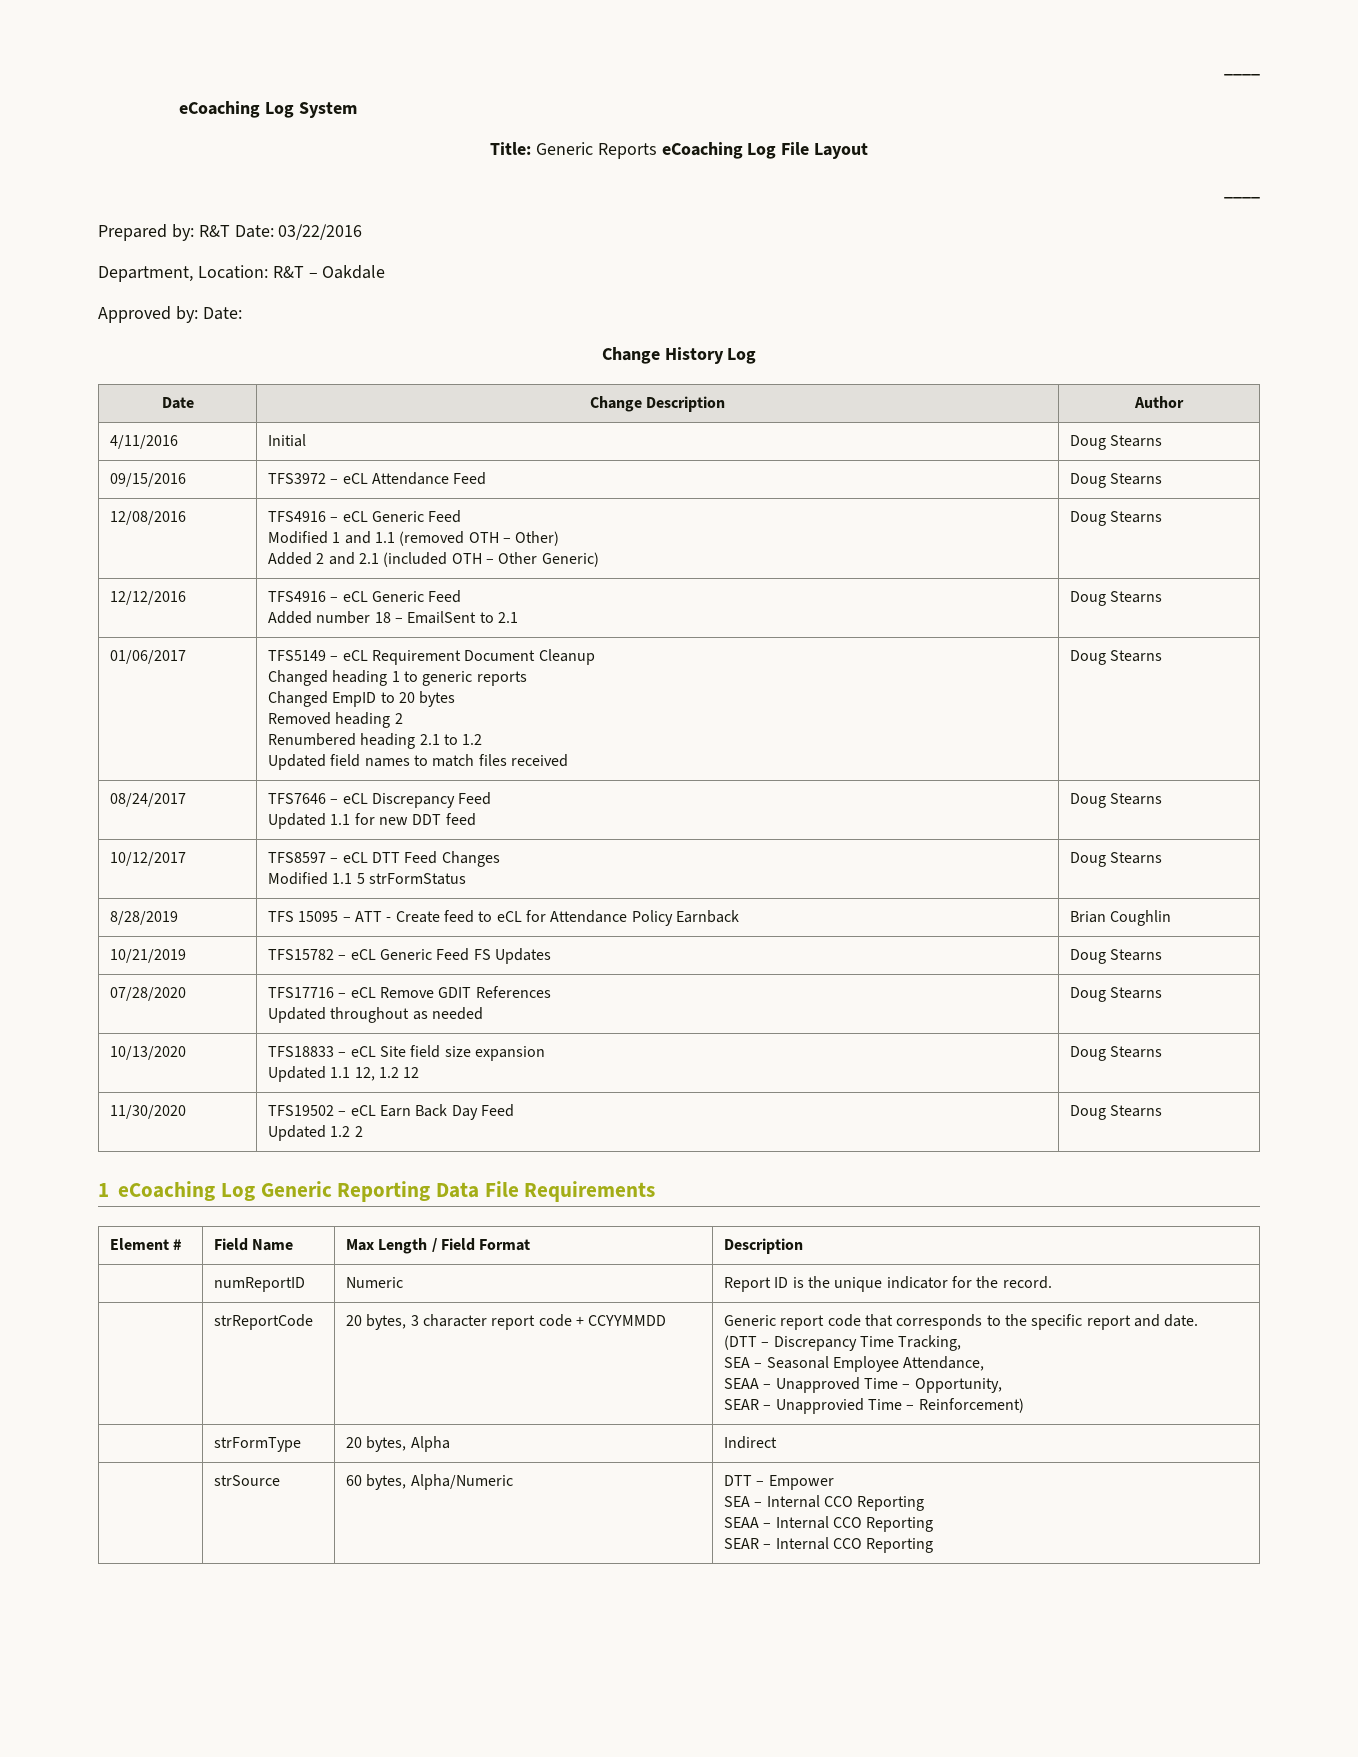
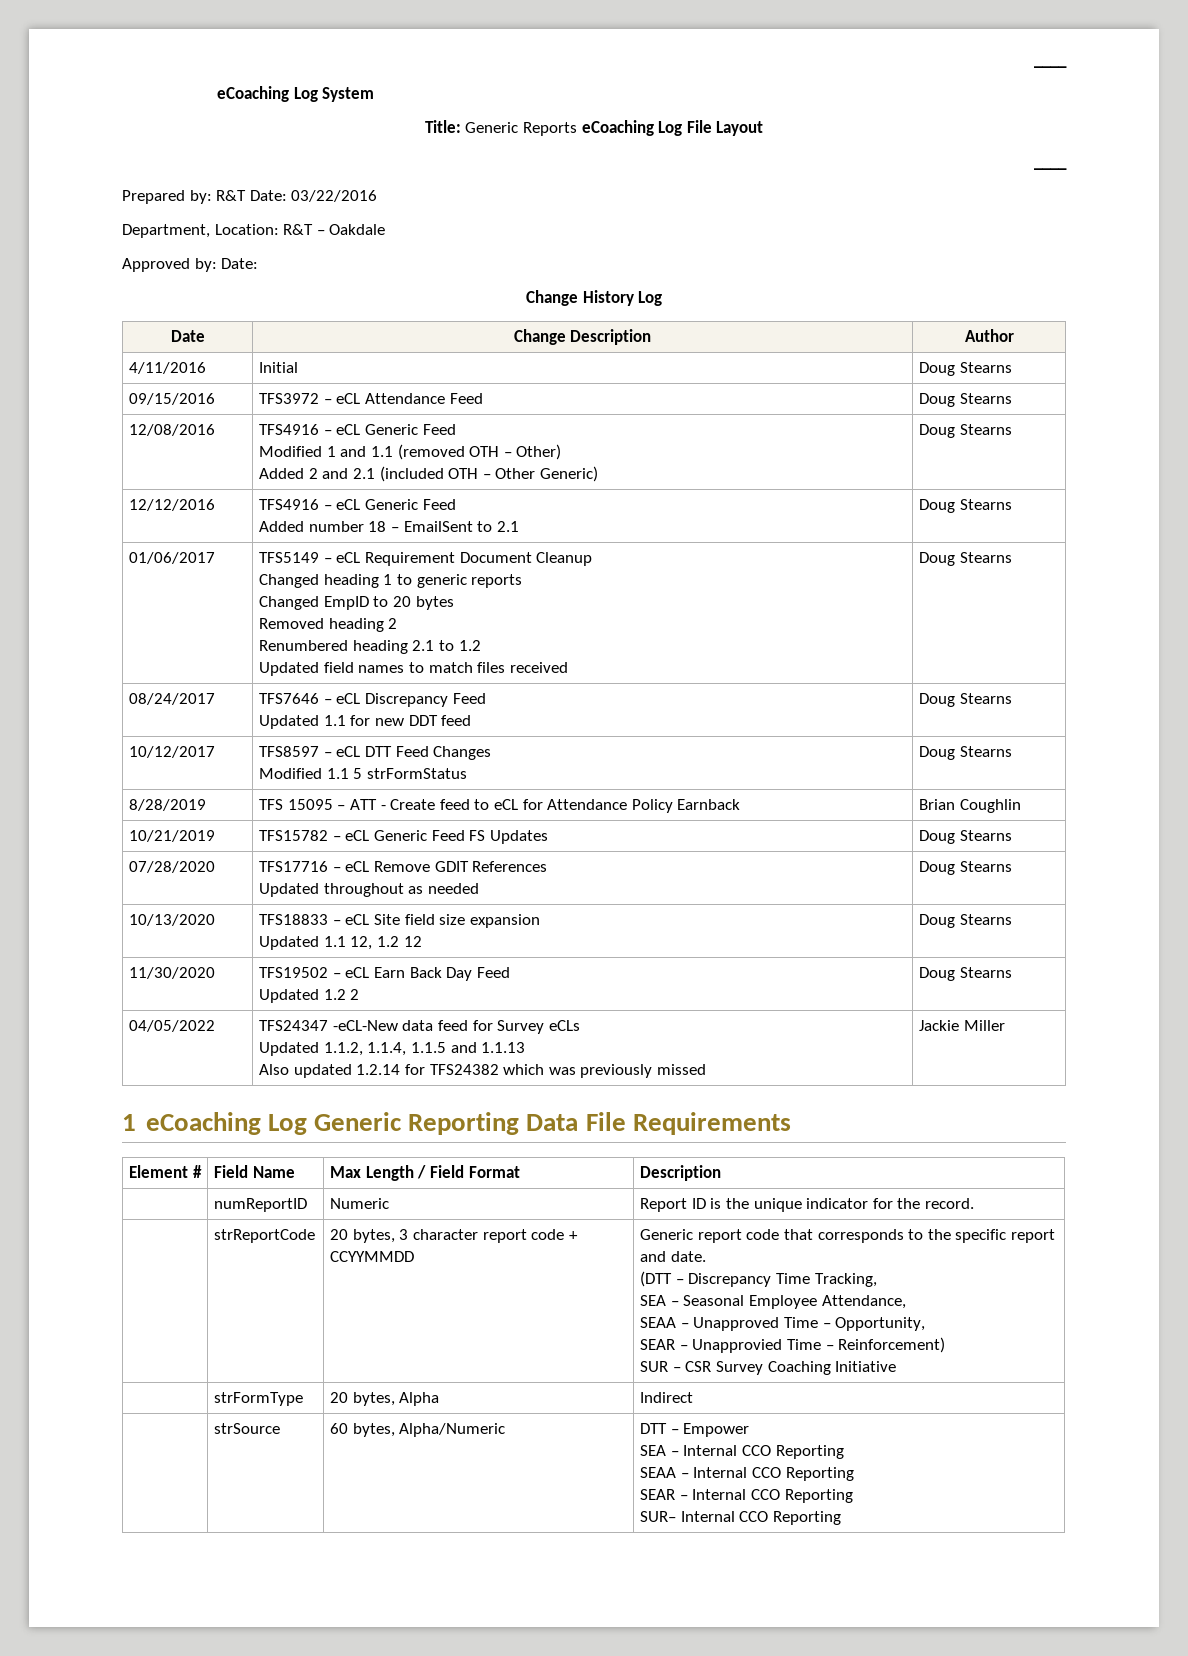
+ 04/05/2022 | TFS24347 -eCL-New data feed for Survey eCLs
+ Updated 1.1.2, 1.1.4, 1.1.5 and 1.1.13
+ Also updated 1.2.14 for TFS24382 which was previously missed | Jackie Miller
+ SUR – CSR Survey Coaching Initiative
  | strSource | 60 bytes, Alpha/Numeric | DTT – Empower
  SEA – Internal CCO Reporting
  SEAA – Internal CCO Reporting
  SEAR – Internal CCO Reporting
+ SUR– Internal CCO Reporting

